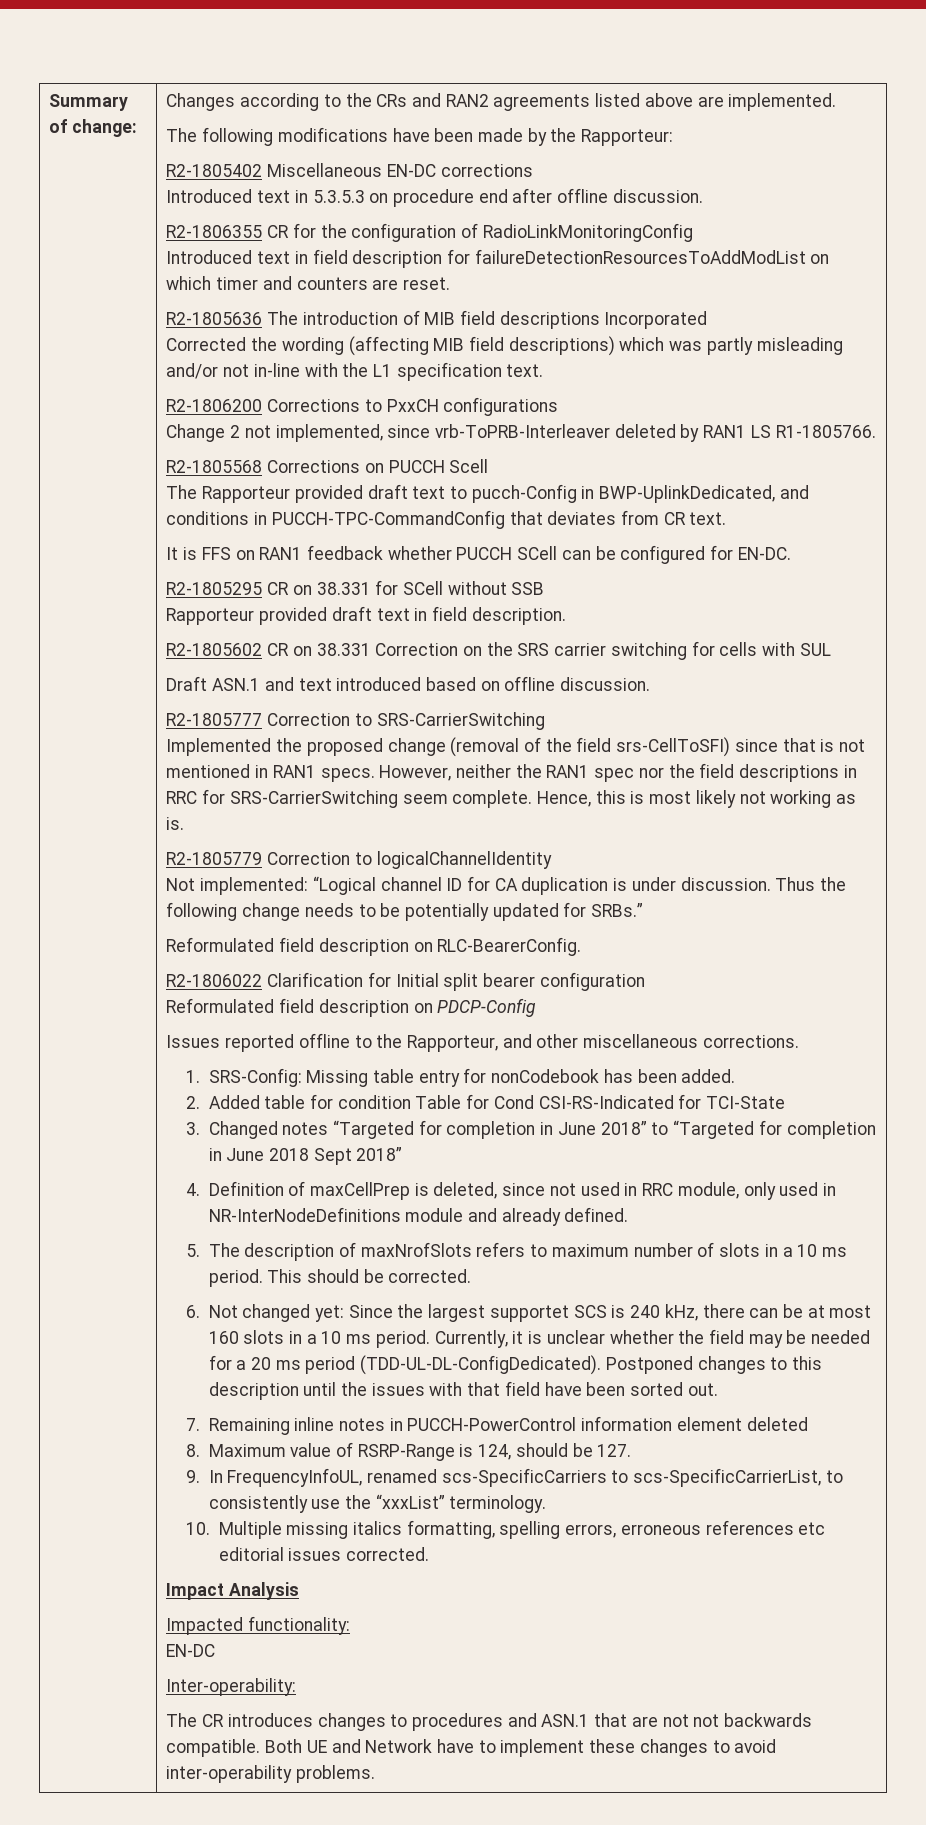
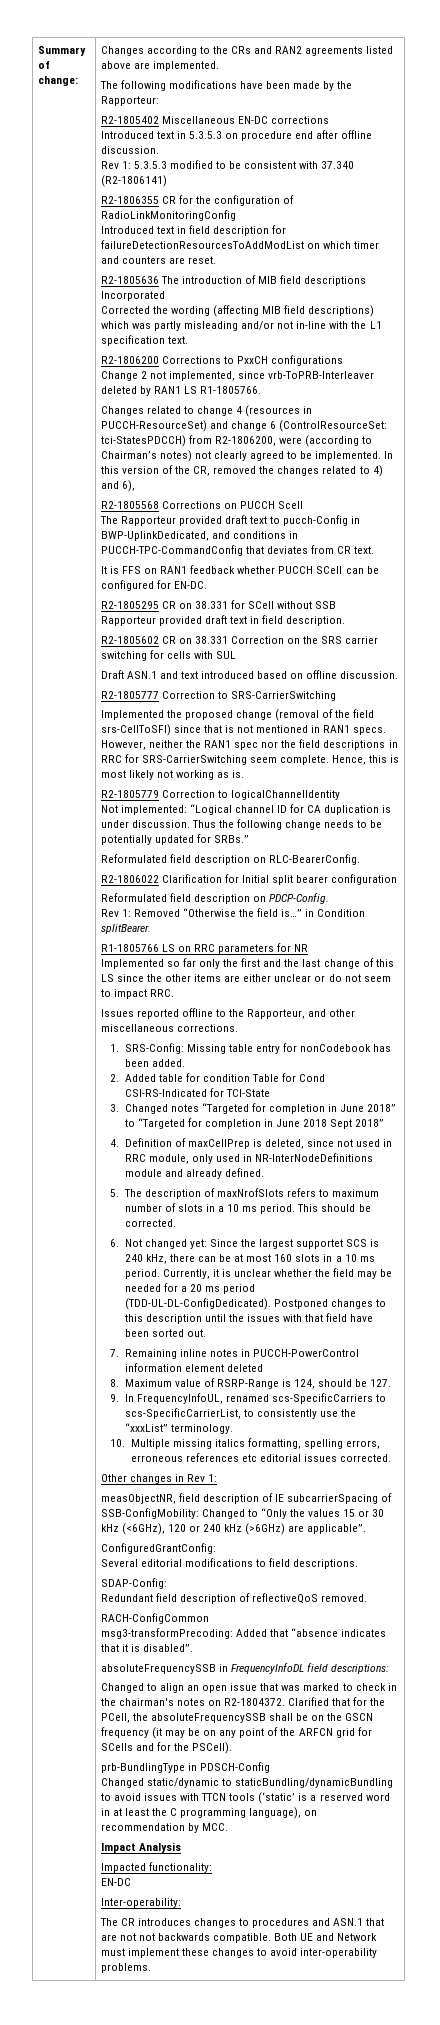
+ Rev 1: 5.3.5.3 modified to be consistent with 37.340 (R2-1806141)
+ Changes related to change 4 (resources in PUCCH-ResourceSet) and change 6 (ControlResourceSet: tci-StatesPDCCH) from R2-1806200, were (according to Chairman’s notes) not clearly agreed to be implemented. In this version of the CR, removed the changes related to 4) and 6),
- Reformulated field description on PDCP-Config
+ Reformulated field description on PDCP-Config.
+ Rev 1: Removed “Otherwise the field is…” in Condition splitBearer.
+ R1-1805766 LS on RRC parameters for NR
+ Implemented so far only the first and the last change of this LS since the other items are either unclear or do not seem to impact RRC.
+ Other changes in Rev 1:
+ measObjectNR, field description of IE subcarrierSpacing of SSB-ConfigMobility: Changed to “Only the values 15 or 30 kHz (<6GHz), 120 or 240 kHz (>6GHz) are applicable”.
+ ConfiguredGrantConfig:
+ Several editorial modifications to field descriptions.
+ SDAP-Config:
+ Redundant field description of reflectiveQoS removed.
+ RACH-ConfigCommon
+ msg3-transformPrecoding: Added that “absence indicates that it is disabled”.
+ absoluteFrequencySSB in FrequencyInfoDL field descriptions:
+ Changed to align an open issue that was marked to check in the chairman's notes on R2-1804372. Clarified that for the PCell, the absoluteFrequencySSB shall be on the GSCN frequency (it may be on any point of the ARFCN grid for SCells and for the PSCell).
+ prb-BundlingType in PDSCH-Config
+ Changed static/dynamic to staticBundling/dynamicBundling to avoid issues with TTCN tools (‘static’ is a reserved word in at least the C programming language), on recommendation by MCC.
- Both UE and Network have to implement these changes to avoid inter-operability problems.
+ Both UE and Network must implement these changes to avoid inter-operability problems.

